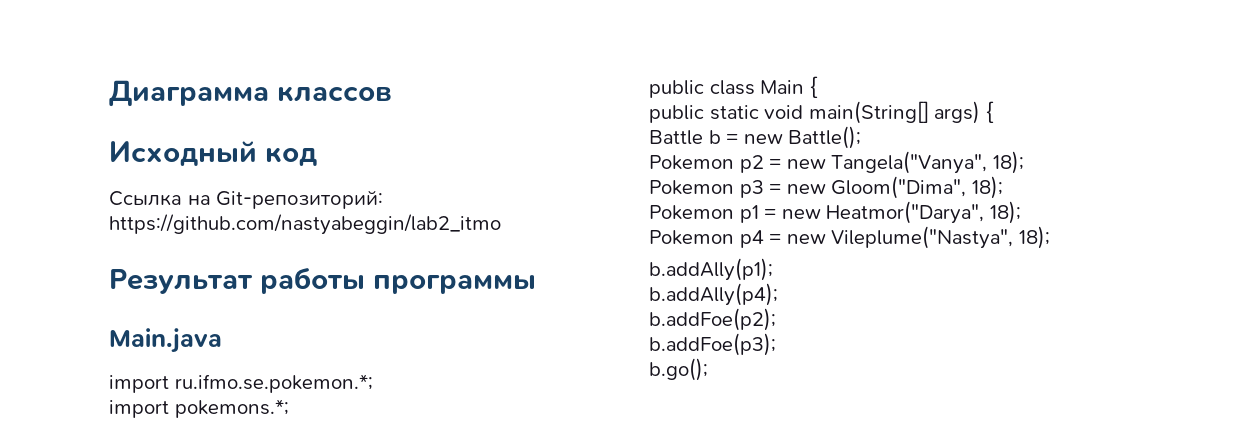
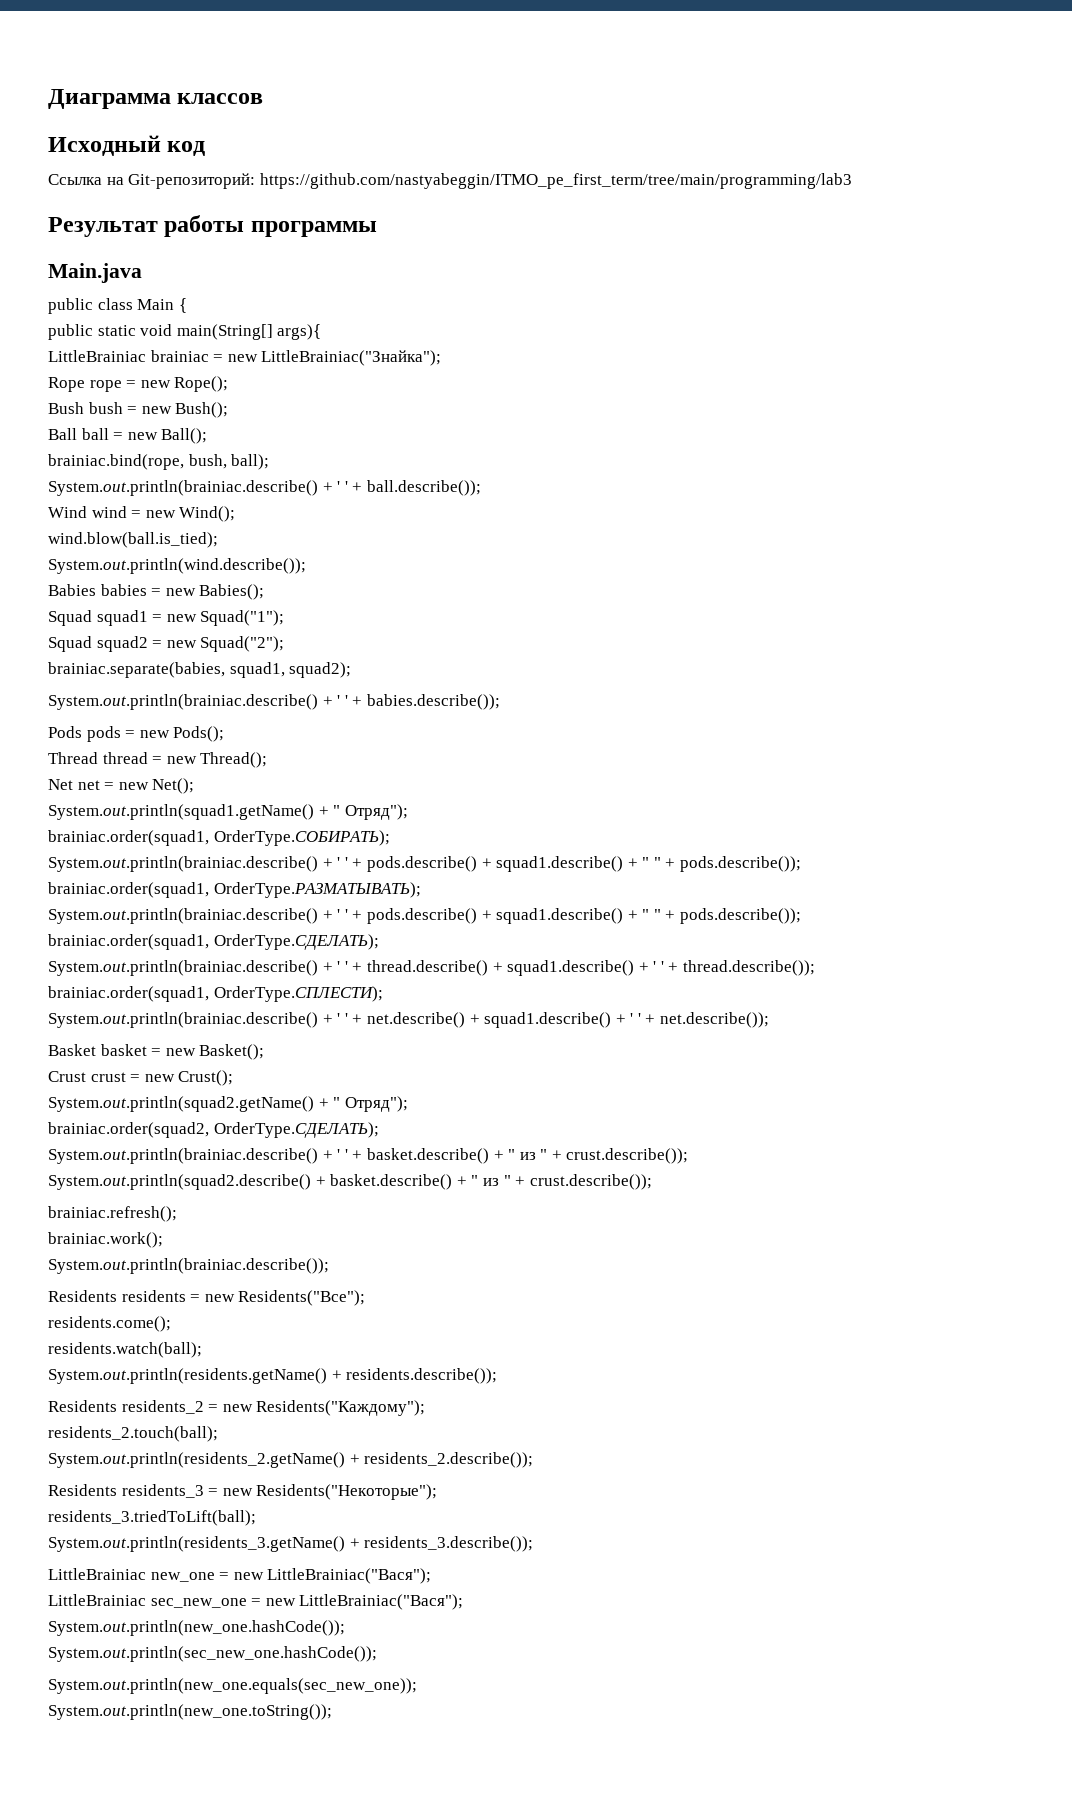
- Ссылка на Git-репозиторий: https://github.com/nastyabeggin/lab2_itmo
+ Ссылка на Git-репозиторий: https://github.com/nastyabeggin/ITMO_pe_first_term/tree/main/programming/lab3
- import ru.ifmo.se.pokemon.*;
- import pokemons.*;
- public static void main(String[] args) {
- Battle b = new Battle();
- Pokemon p2 = new Tangela("Vanya", 18);
- Pokemon p3 = new Gloom("Dima", 18);
- Pokemon p1 = new Heatmor("Darya", 18);
- Pokemon p4 = new Vileplume("Nastya", 18);
- b.addAlly(p1);
- b.addAlly(p4);
- b.addFoe(p2);
- b.addFoe(p3);
- b.go();
+ public static void main(String[] args){
+ LittleBrainiac brainiac = new LittleBrainiac("Знайка");
+ Rope rope = new Rope();
+ Bush bush = new Bush();
+ Ball ball = new Ball();
+ brainiac.bind(rope, bush, ball);
+ System.out.println(brainiac.describe() + ' ' + ball.describe());
+ Wind wind = new Wind();
+ wind.blow(ball.is_tied);
+ System.out.println(wind.describe());
+ Babies babies = new Babies();
+ Squad squad1 = new Squad("1");
+ Squad squad2 = new Squad("2");
+ brainiac.separate(babies, squad1, squad2);
+ System.out.println(brainiac.describe() + ' ' + babies.describe());
+ Pods pods = new Pods();
+ Thread thread = new Thread();
+ Net net = new Net();
+ System.out.println(squad1.getName() + " Отряд");
+ brainiac.order(squad1, OrderType.СОБИРАТЬ);
+ System.out.println(brainiac.describe() + ' ' + pods.describe() + squad1.describe() + " " + pods.describe());
+ brainiac.order(squad1, OrderType.РАЗМАТЫВАТЬ);
+ System.out.println(brainiac.describe() + ' ' + pods.describe() + squad1.describe() + " " + pods.describe());
+ brainiac.order(squad1, OrderType.СДЕЛАТЬ);
+ System.out.println(brainiac.describe() + ' ' + thread.describe() + squad1.describe() + ' ' + thread.describe());
+ brainiac.order(squad1, OrderType.СПЛЕСТИ);
+ System.out.println(brainiac.describe() + ' ' + net.describe() + squad1.describe() + ' ' + net.describe());
+ Basket basket = new Basket();
+ Crust crust = new Crust();
+ System.out.println(squad2.getName() + " Отряд");
+ brainiac.order(squad2, OrderType.СДЕЛАТЬ);
+ System.out.println(brainiac.describe() + ' ' + basket.describe() + " из " + crust.describe());
+ System.out.println(squad2.describe() + basket.describe() + " из " + crust.describe());
+ brainiac.refresh();
+ brainiac.work();
+ System.out.println(brainiac.describe());
+ Residents residents = new Residents("Все");
+ residents.come();
+ residents.watch(ball);
+ System.out.println(residents.getName() + residents.describe());
+ Residents residents_2 = new Residents("Каждому");
+ residents_2.touch(ball);
+ System.out.println(residents_2.getName() + residents_2.describe());
+ Residents residents_3 = new Residents("Некоторые");
+ residents_3.triedToLift(ball);
+ System.out.println(residents_3.getName() + residents_3.describe());
+ LittleBrainiac new_one = new LittleBrainiac("Вася");
+ LittleBrainiac sec_new_one = new LittleBrainiac("Вася");
+ System.out.println(new_one.hashCode());
+ System.out.println(sec_new_one.hashCode());
+ System.out.println(new_one.equals(sec_new_one));
+ System.out.println(new_one.toString());

